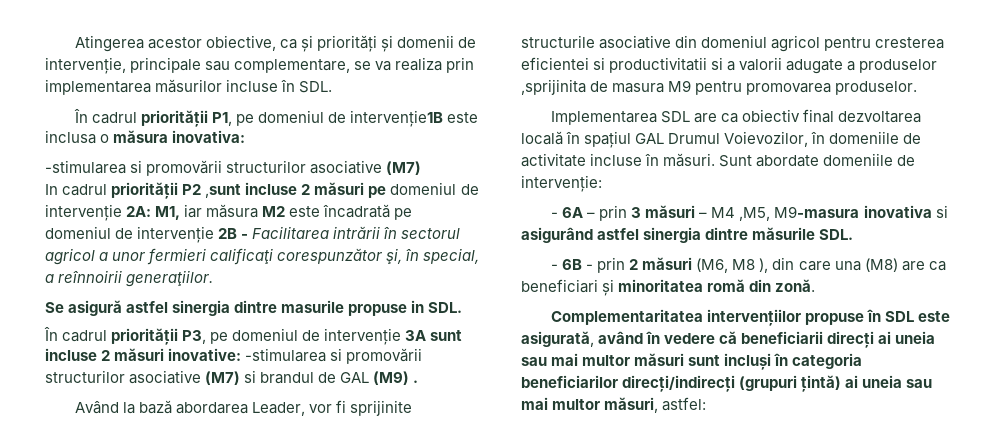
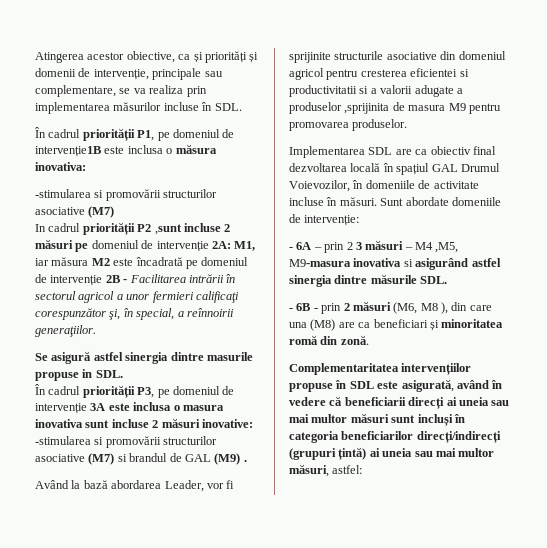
- În cadrul priorității P3, pe domeniul de intervenție 3A sunt incluse 2 măsuri inovative: -stimularea si promovării structurilor asociative (M7) si brandul de GAL (M9) .
+ În cadrul priorității P3, pe domeniul de intervenție 3A este inclusa o masura inovativa sunt incluse 2 măsuri inovative: -stimularea si promovării structurilor asociative (M7) si brandul de GAL (M9) .
- - 6A – prin 3 măsuri – M4 ,M5, M9-masura inovativa si asigurând astfel sinergia dintre măsurile SDL.
+ - 6A – prin 2 3 măsuri – M4 ,M5, M9-masura inovativa si asigurând astfel sinergia dintre măsurile SDL.

